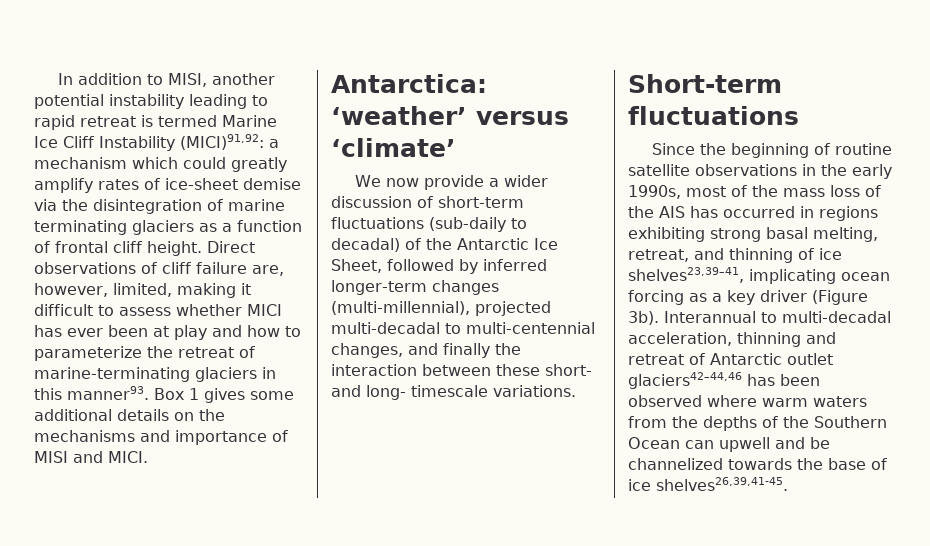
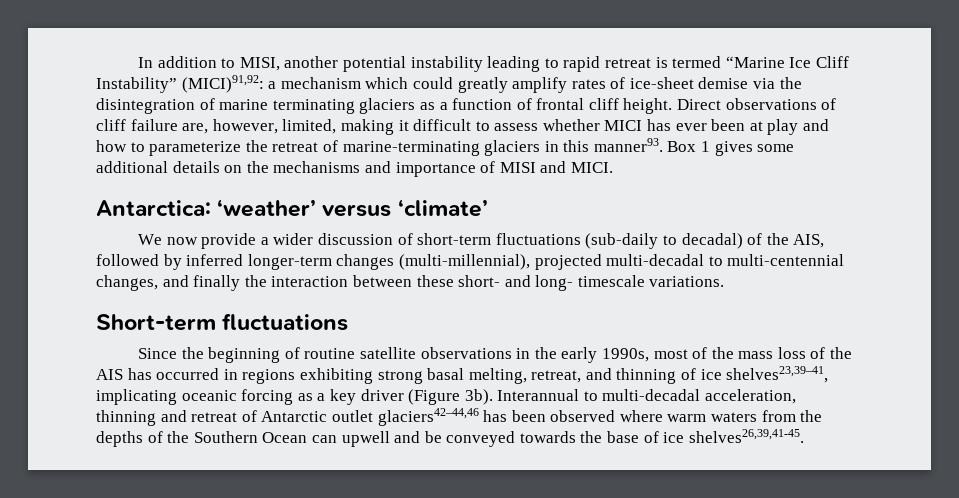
- In addition to MISI, another potential instability leading to rapid retreat is termed Marine Ice Cliff Instability (MICI)91,92: a mechanism which could greatly amplify rates of ice-sheet demise via the disintegration of marine terminating glaciers as a function of frontal cliff height.
+ In addition to MISI, another potential instability leading to rapid retreat is termed “Marine Ice Cliff Instability” (MICI)91,92: a mechanism which could greatly amplify rates of ice-sheet demise via the disintegration of marine terminating glaciers as a function of frontal cliff height.
- We now provide a wider discussion of short-term fluctuations (sub-daily to decadal) of the Antarctic Ice Sheet, followed by inferred longer-term changes (multi-millennial), projected multi-decadal to multi-centennial changes, and finally the interaction between these short- and long- timescale variations.
+ We now provide a wider discussion of short-term fluctuations (sub-daily to decadal) of the AIS, followed by inferred longer-term changes (multi-millennial), projected multi-decadal to multi-centennial changes, and finally the interaction between these short- and long- timescale variations.
- Since the beginning of routine satellite observations in the early 1990s, most of the mass loss of the AIS has occurred in regions exhibiting strong basal melting, retreat, and thinning of ice shelves23,39–41, implicating ocean forcing as a key driver (Figure 3b).
+ Since the beginning of routine satellite observations in the early 1990s, most of the mass loss of the AIS has occurred in regions exhibiting strong basal melting, retreat, and thinning of ice shelves23,39–41, implicating oceanic forcing as a key driver (Figure 3b).
- Interannual to multi-decadal acceleration, thinning and retreat of Antarctic outlet glaciers42–44,46 has been observed where warm waters from the depths of the Southern Ocean can upwell and be channelized towards the base of ice shelves26,39,41-45.
+ Interannual to multi-decadal acceleration, thinning and retreat of Antarctic outlet glaciers42–44,46 has been observed where warm waters from the depths of the Southern Ocean can upwell and be conveyed towards the base of ice shelves26,39,41-45.

